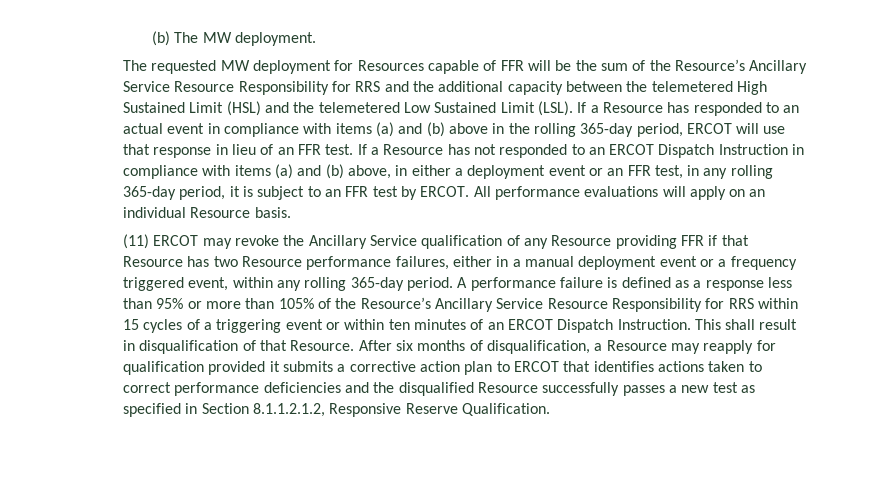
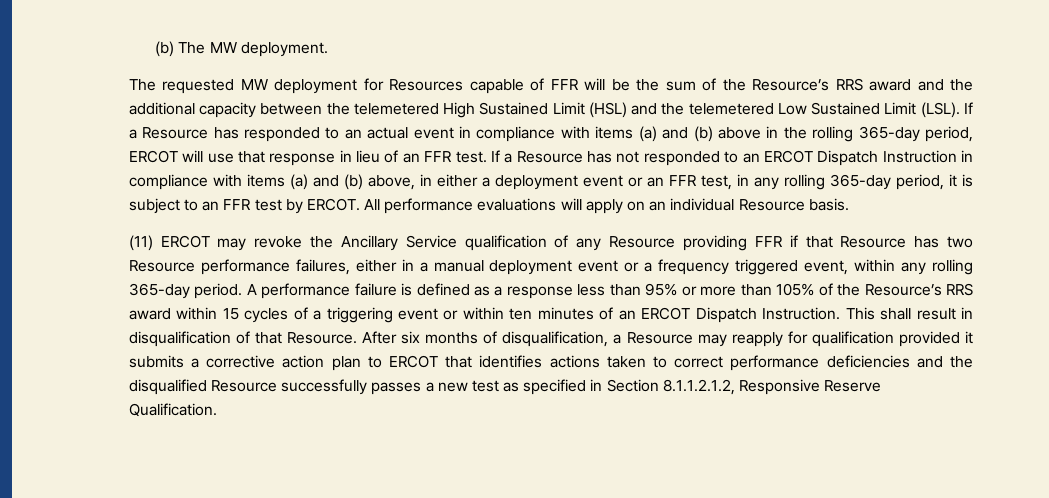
- The requested MW deployment for Resources capable of FFR will be the sum of the Resource’s Ancillary Service Resource Responsibility for RRS and the additional capacity between the telemetered High Sustained Limit (HSL) and the telemetered Low Sustained Limit (LSL).
+ The requested MW deployment for Resources capable of FFR will be the sum of the Resource’s RRS award and the additional capacity between the telemetered High Sustained Limit (HSL) and the telemetered Low Sustained Limit (LSL).
- A performance failure is defined as a response less than 95% or more than 105% of the Resource’s Ancillary Service Resource Responsibility for RRS within 15 cycles of a triggering event or within ten minutes of an ERCOT Dispatch Instruction.
+ A performance failure is defined as a response less than 95% or more than 105% of the Resource’s RRS award within 15 cycles of a triggering event or within ten minutes of an ERCOT Dispatch Instruction.

